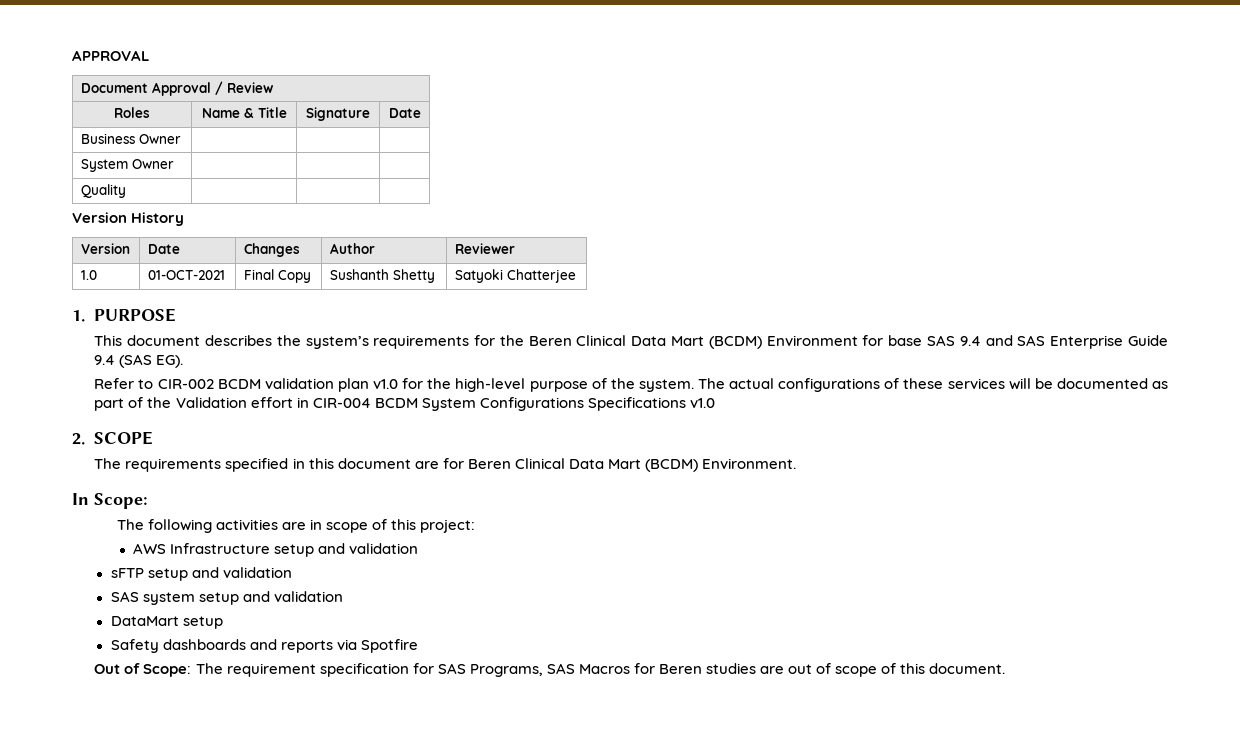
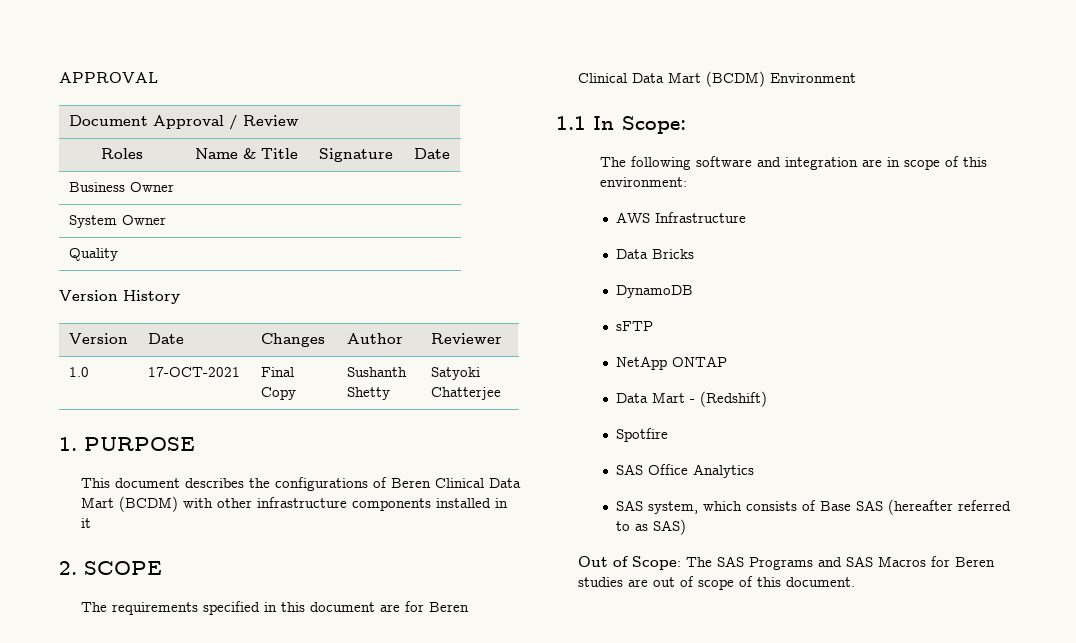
- 1.0 | 01-OCT-2021 | Final Copy | Sushanth Shetty | Satyoki Chatterjee
+ 1.0 | 17-OCT-2021 | Final Copy | Sushanth Shetty | Satyoki Chatterjee
- This document describes the system’s requirements for the Beren Clinical Data Mart (BCDM) Environment for base SAS 9.4 and SAS Enterprise Guide 9.4 (SAS EG).
- Refer to CIR-002 BCDM validation plan v1.0 for the high-level purpose of the system. The actual configurations of these services will be documented as part of the Validation effort in CIR-004 BCDM System Configurations Specifications v1.0
+ This document describes the configurations of Beren Clinical Data Mart (BCDM) with other infrastructure components installed in it
- The requirements specified in this document are for Beren Clinical Data Mart (BCDM) Environment.
- In Scope:
+ The requirements specified in this document are for Beren Clinical Data Mart (BCDM) Environment
+ 1.1 In Scope:
- The following activities are in scope of this project:
+ The following software and integration are in scope of this environment:
- AWS Infrastructure setup and validation
- sFTP setup and validation
- SAS system setup and validation
- DataMart setup
- Safety dashboards and reports via Spotfire
+ AWS Infrastructure
+ Data Bricks
+ DynamoDB
+ sFTP
+ NetApp ONTAP
+ Data Mart - (Redshift)
+ Spotfire
+ SAS Office Analytics
+ SAS system, which consists of Base SAS (hereafter referred to as SAS)
- Out of Scope: The requirement specification for SAS Programs, SAS Macros for Beren studies are out of scope of this document.
+ Out of Scope: The SAS Programs and SAS Macros for Beren studies are out of scope of this document.

